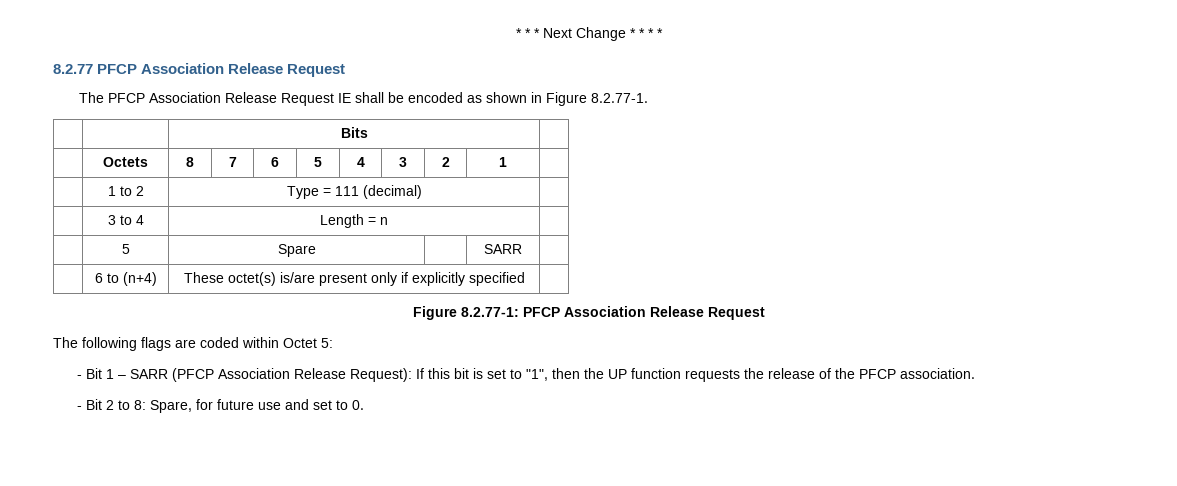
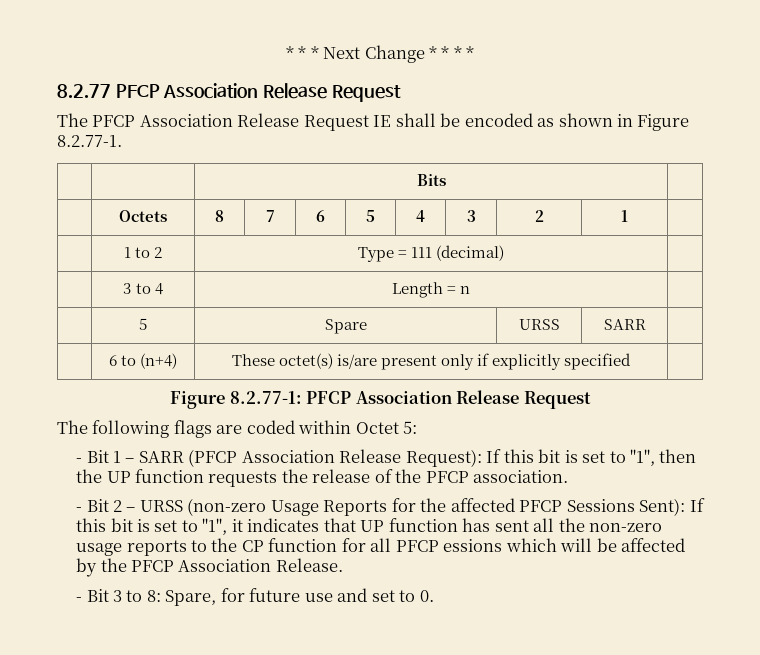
- | 5 | Spare | | SARR |
+ | 5 | Spare | URSS | SARR |
- - Bit 2 to 8: Spare, for future use and set to 0.
+ - Bit 2 – URSS (non-zero Usage Reports for the affected PFCP Sessions Sent): If this bit is set to "1", it indicates that UP function has sent all the non-zero usage reports to the CP function for all PFCP essions which will be affected by the PFCP Association Release.
+ - Bit 3 to 8: Spare, for future use and set to 0.

